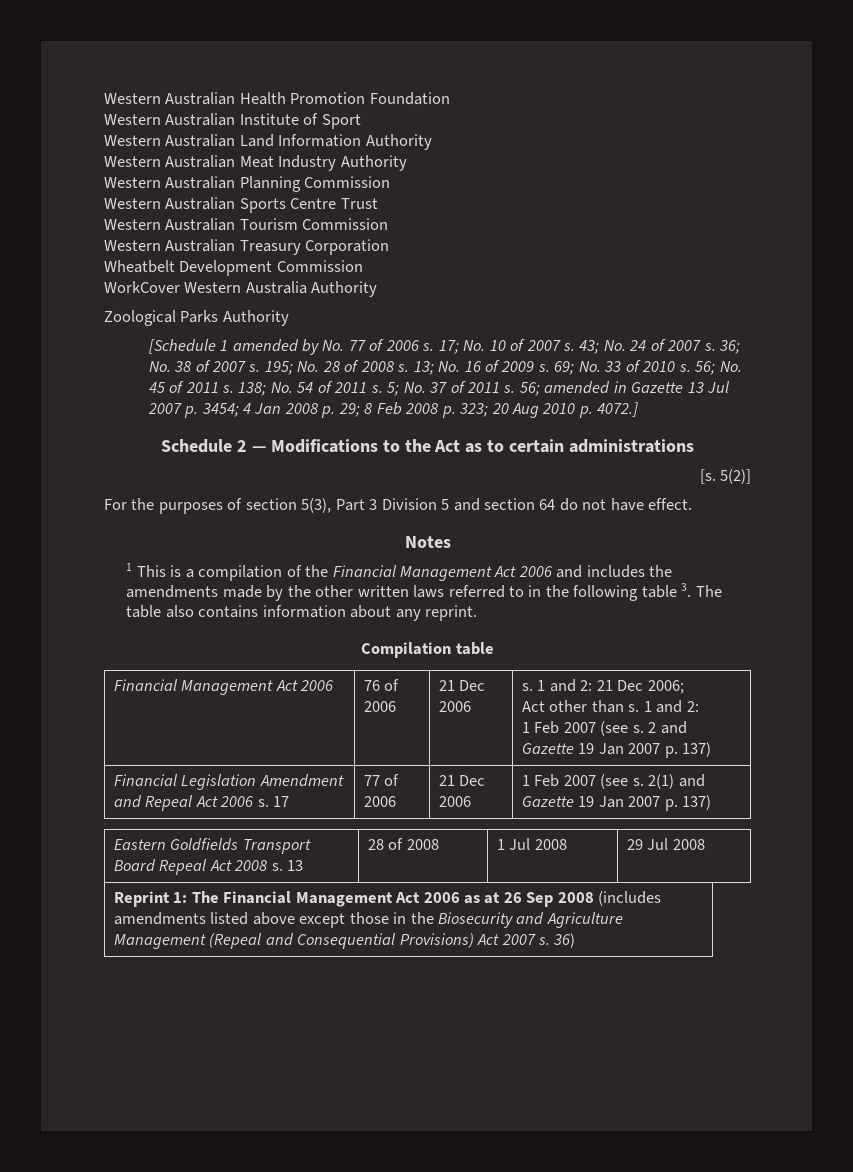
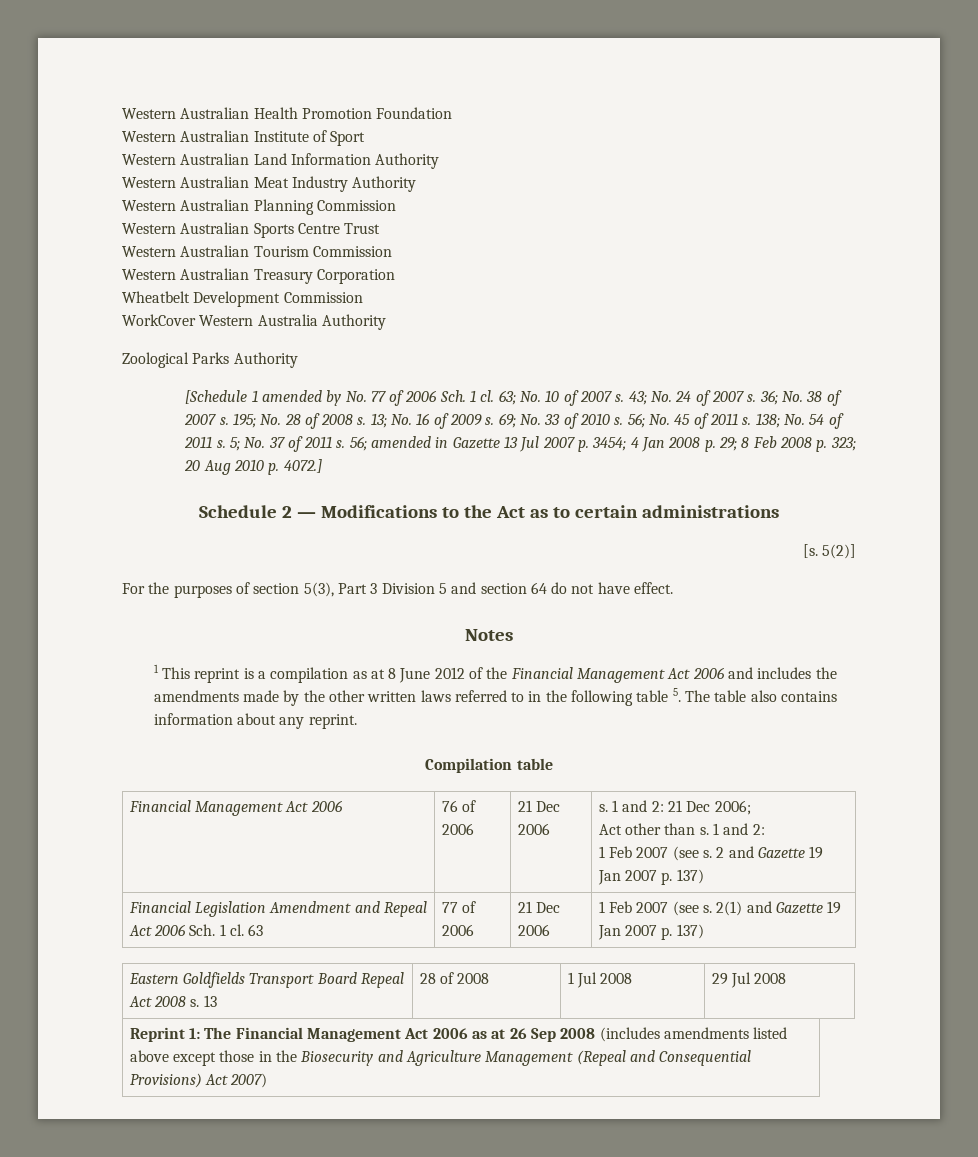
- [Schedule 1 amended by No. 77 of 2006 s. 17; No. 10 of 2007 s.
+ [Schedule 1 amended by No. 77 of 2006 Sch. 1 cl. 63; No. 10 of 2007 s.
- 1 This is a compilation of the Financial Management Act 2006 and includes the amendments made by the other written laws referred to in the following table 3. The table also contains information about any reprint.
+ 1 This reprint is a compilation as at 8 June 2012 of the Financial Management Act 2006 and includes the amendments made by the other written laws referred to in the following table 5. The table also contains information about any reprint.
- Financial Legislation Amendment and Repeal Act 2006 s. 17 | 77 of 2006 | 21 Dec 2006 | 1 Feb 2007 (see s. 2(1) and Gazette 19 Jan 2007 p. 137)
+ Financial Legislation Amendment and Repeal Act 2006 Sch. 1 cl. 63 | 77 of 2006 | 21 Dec 2006 | 1 Feb 2007 (see s. 2(1) and Gazette 19 Jan 2007 p. 137)
- Reprint 1: The Financial Management Act 2006 as at 26 Sep 2008 (includes amendments listed above except those in the Biosecurity and Agriculture Management (Repeal and Consequential Provisions) Act 2007 s. 36)
+ Reprint 1: The Financial Management Act 2006 as at 26 Sep 2008 (includes amendments listed above except those in the Biosecurity and Agriculture Management (Repeal and Consequential Provisions) Act 2007)

